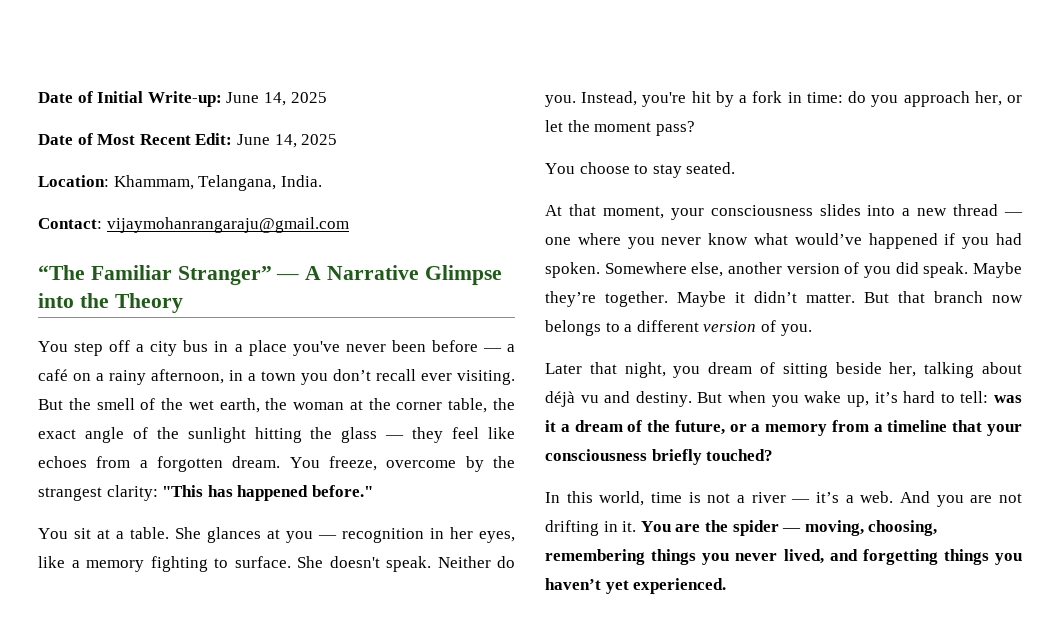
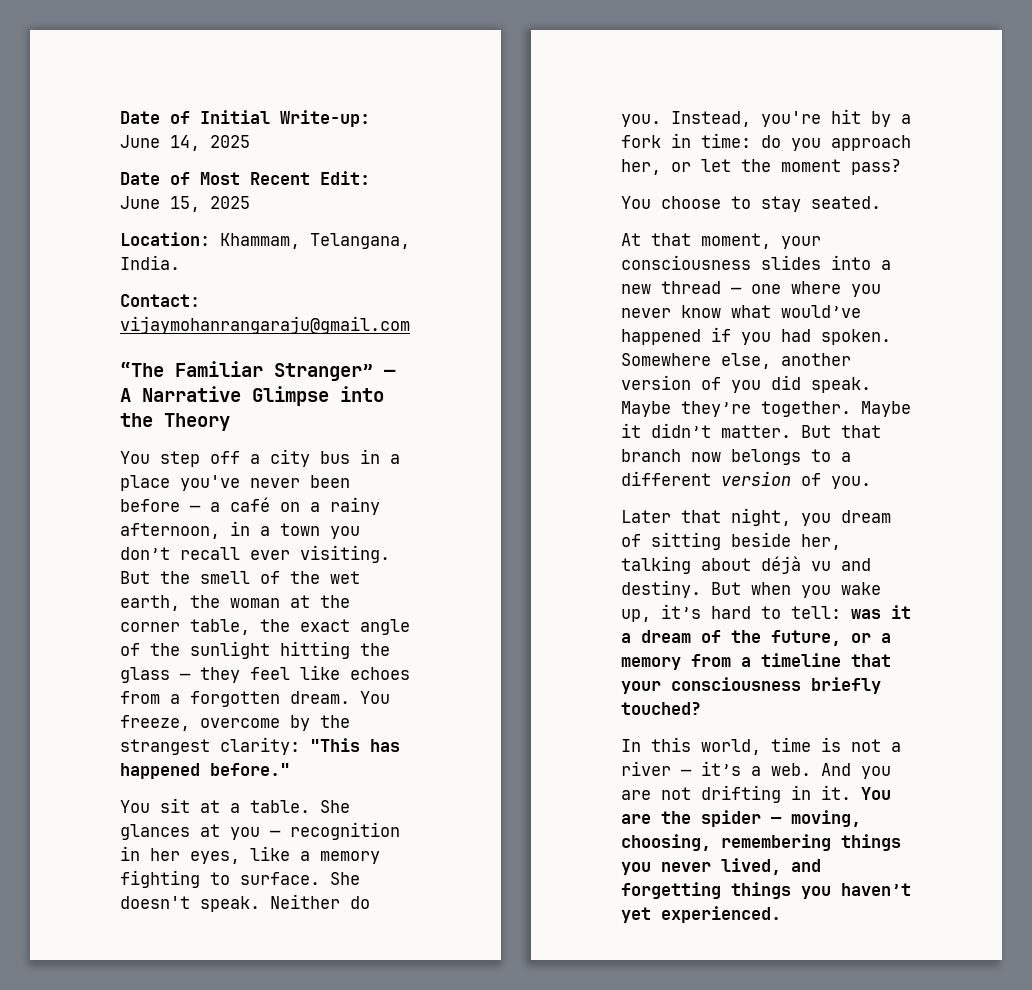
- Date of Most Recent Edit: June 14, 2025
+ Date of Most Recent Edit: June 15, 2025

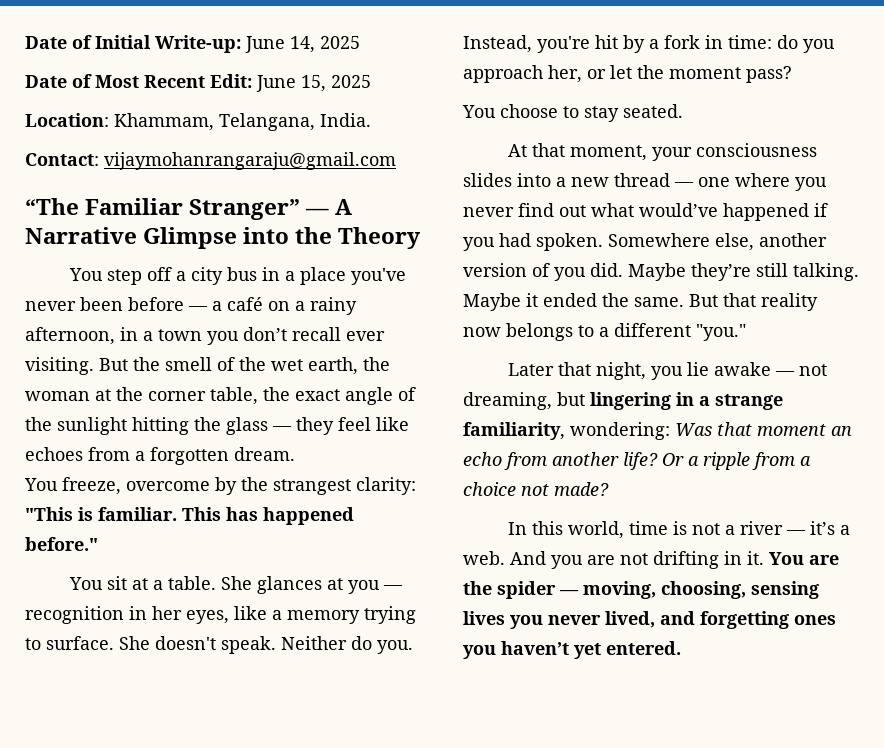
- But the smell of the wet earth, the woman at the corner table, the exact angle of the sunlight hitting the glass — they feel like echoes from a forgotten dream. You freeze, overcome by the strangest clarity: "This has happened before."
+ But the smell of the wet earth, the woman at the corner table, the exact angle of the sunlight hitting the glass — they feel like echoes from a forgotten dream.
+ You freeze, overcome by the strangest clarity: "This is familiar. This has happened before."
- She glances at you — recognition in her eyes, like a memory fighting to surface.
+ She glances at you — recognition in her eyes, like a memory trying to surface.
- At that moment, your consciousness slides into a new thread — one where you never know what would’ve happened if you had spoken.
+ At that moment, your consciousness slides into a new thread — one where you never find out what would’ve happened if you had spoken.
- Somewhere else, another version of you did speak. Maybe they’re together. Maybe it didn’t matter.
+ Somewhere else, another version of you did. Maybe they’re still talking. Maybe it ended the same.
- But that branch now belongs to a different version of you.
+ But that reality now belongs to a different "you."
- Later that night, you dream of sitting beside her, talking about déjà vu and destiny. But when you wake up, it’s hard to tell: was it a dream of the future, or a memory from a timeline that your consciousness briefly touched?
+ Later that night, you lie awake — not dreaming, but lingering in a strange familiarity, wondering: Was that moment an echo from another life? Or a ripple from a choice not made?
- You are the spider — moving, choosing, remembering things you never lived, and forgetting things you haven’t yet experienced.
+ You are the spider — moving, choosing, sensing lives you never lived, and forgetting ones you haven’t yet entered.

